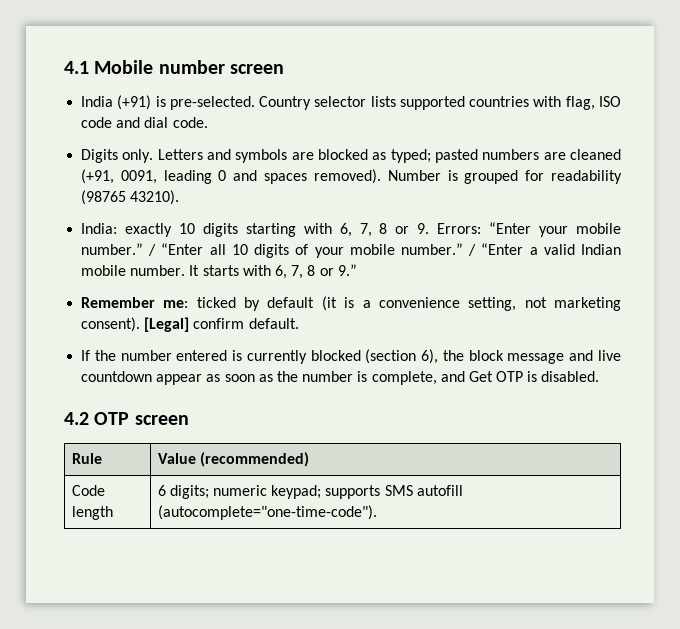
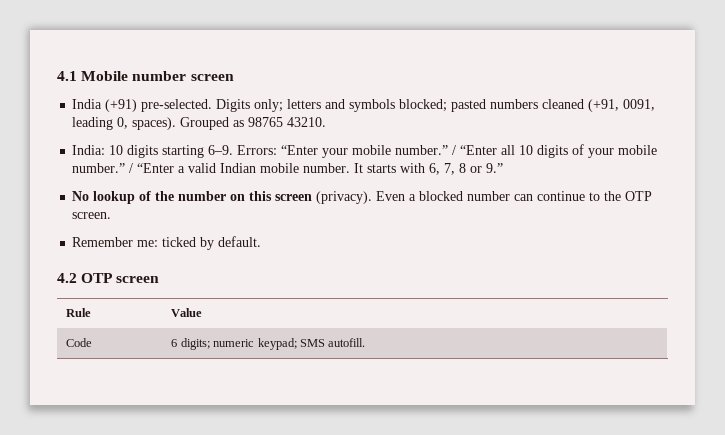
- India (+91) is pre-selected. Country selector lists supported countries with flag, ISO code and dial code.
- Digits only. Letters and symbols are blocked as typed; pasted numbers are cleaned (+91, 0091, leading 0 and spaces removed). Number is grouped for readability (98765 43210).
+ India (+91) pre-selected. Digits only; letters and symbols blocked; pasted numbers cleaned (+91, 0091, leading 0, spaces). Grouped as 98765 43210.
- India: exactly 10 digits starting with 6, 7, 8 or 9. Errors: “Enter your mobile number.”
+ India: 10 digits starting 6–9. Errors: “Enter your mobile number.”
- Remember me: ticked by default (it is a convenience setting, not marketing consent). [Legal] confirm default.
- If the number entered is currently blocked (section 6), the block message and live countdown appear as soon as the number is complete, and Get OTP is disabled.
+ No lookup of the number on this screen (privacy). Even a blocked number can continue to the OTP screen.
+ Remember me: ticked by default.
- Rule | Value (recommended)
+ Rule | Value
- Code length | 6 digits; numeric keypad; supports SMS autofill (autocomplete="one-time-code").
+ Code | 6 digits; numeric keypad; SMS autofill.

